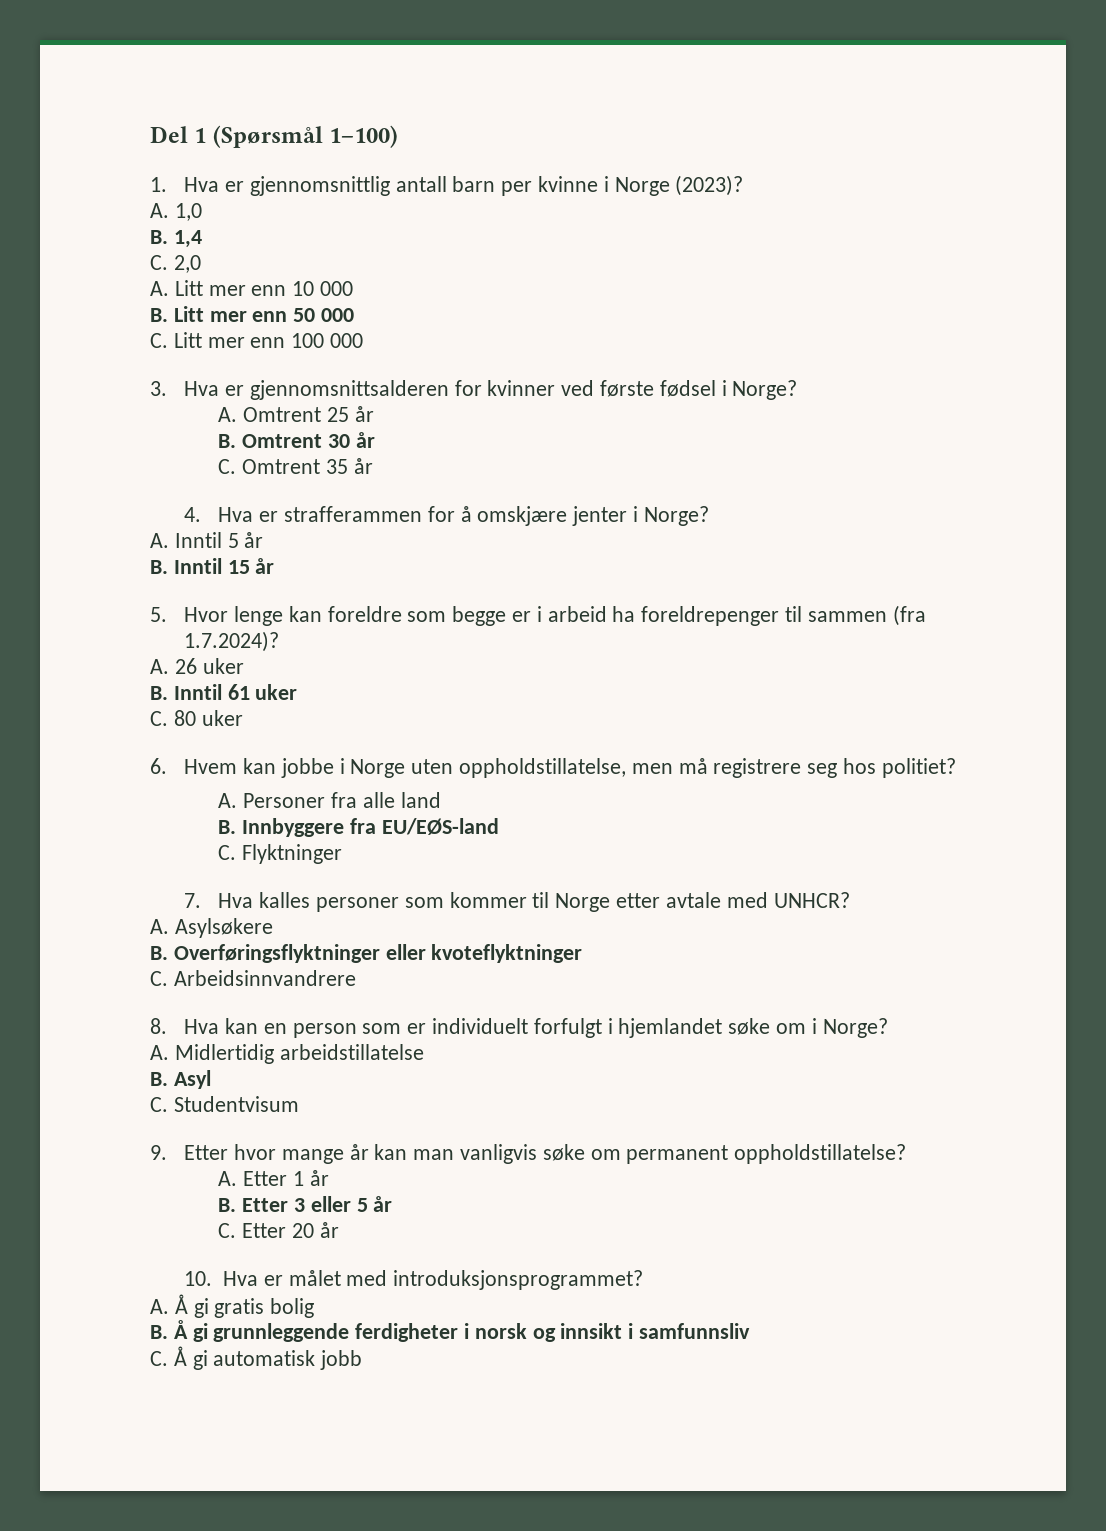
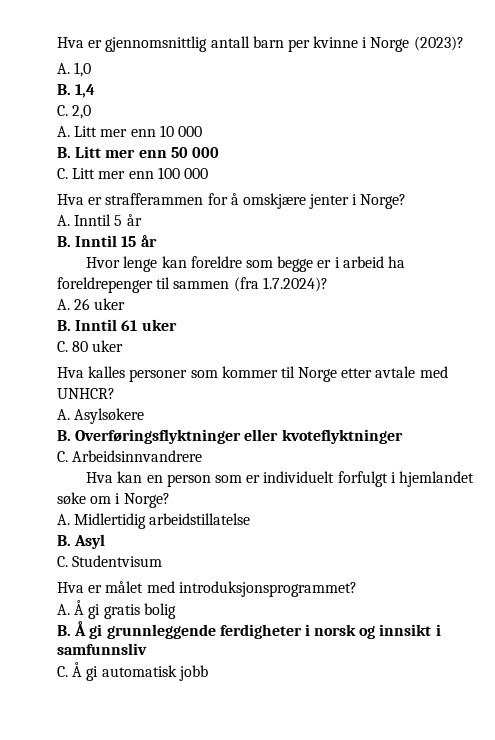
- Del 1 (Spørsmål 1–100)
- 1. Hva er gjennomsnittlig antall barn per kvinne i Norge (2023)?
+ Hva er gjennomsnittlig antall barn per kvinne i Norge (2023)?
- 3. Hva er gjennomsnittsalderen for kvinner ved første fødsel i Norge?
- A. Omtrent 25 år
- B. Omtrent 30 år
- C. Omtrent 35 år
- 4. Hva er strafferammen for å omskjære jenter i Norge?
+ Hva er strafferammen for å omskjære jenter i Norge?
- 5. Hvor lenge kan foreldre som begge er i arbeid ha foreldrepenger til sammen (fra 1.7.2024)?
+ Hvor lenge kan foreldre som begge er i arbeid ha foreldrepenger til sammen (fra 1.7.2024)?
- 6. Hvem kan jobbe i Norge uten oppholdstillatelse, men må registrere seg hos politiet?
- A. Personer fra alle land
- B. Innbyggere fra EU/EØS-land
- C. Flyktninger
- 7. Hva kalles personer som kommer til Norge etter avtale med UNHCR?
+ Hva kalles personer som kommer til Norge etter avtale med UNHCR?
- 8. Hva kan en person som er individuelt forfulgt i hjemlandet søke om i Norge?
+ Hva kan en person som er individuelt forfulgt i hjemlandet søke om i Norge?
- 9. Etter hvor mange år kan man vanligvis søke om permanent oppholdstillatelse?
- A. Etter 1 år
- B. Etter 3 eller 5 år
- C. Etter 20 år
- 10. Hva er målet med introduksjonsprogrammet?
+ Hva er målet med introduksjonsprogrammet?

